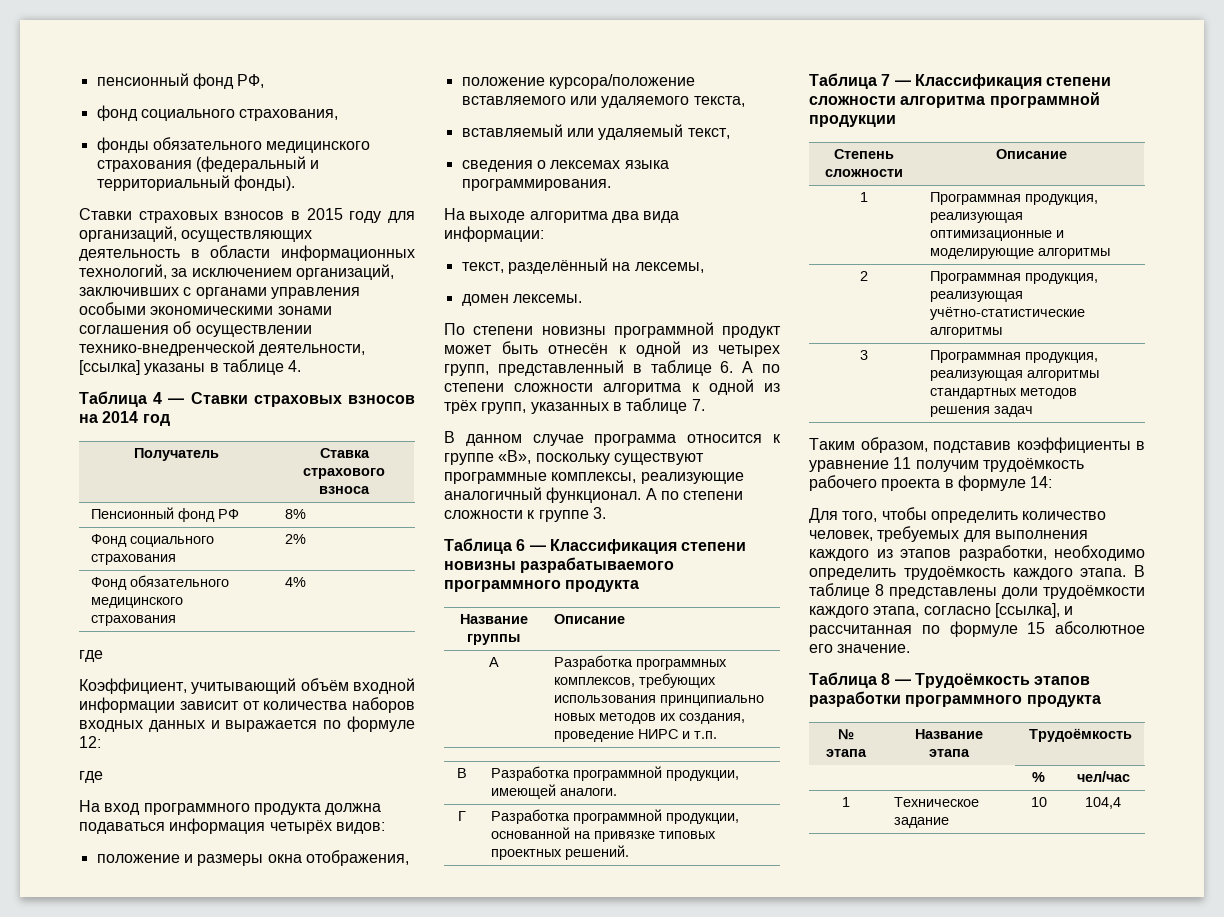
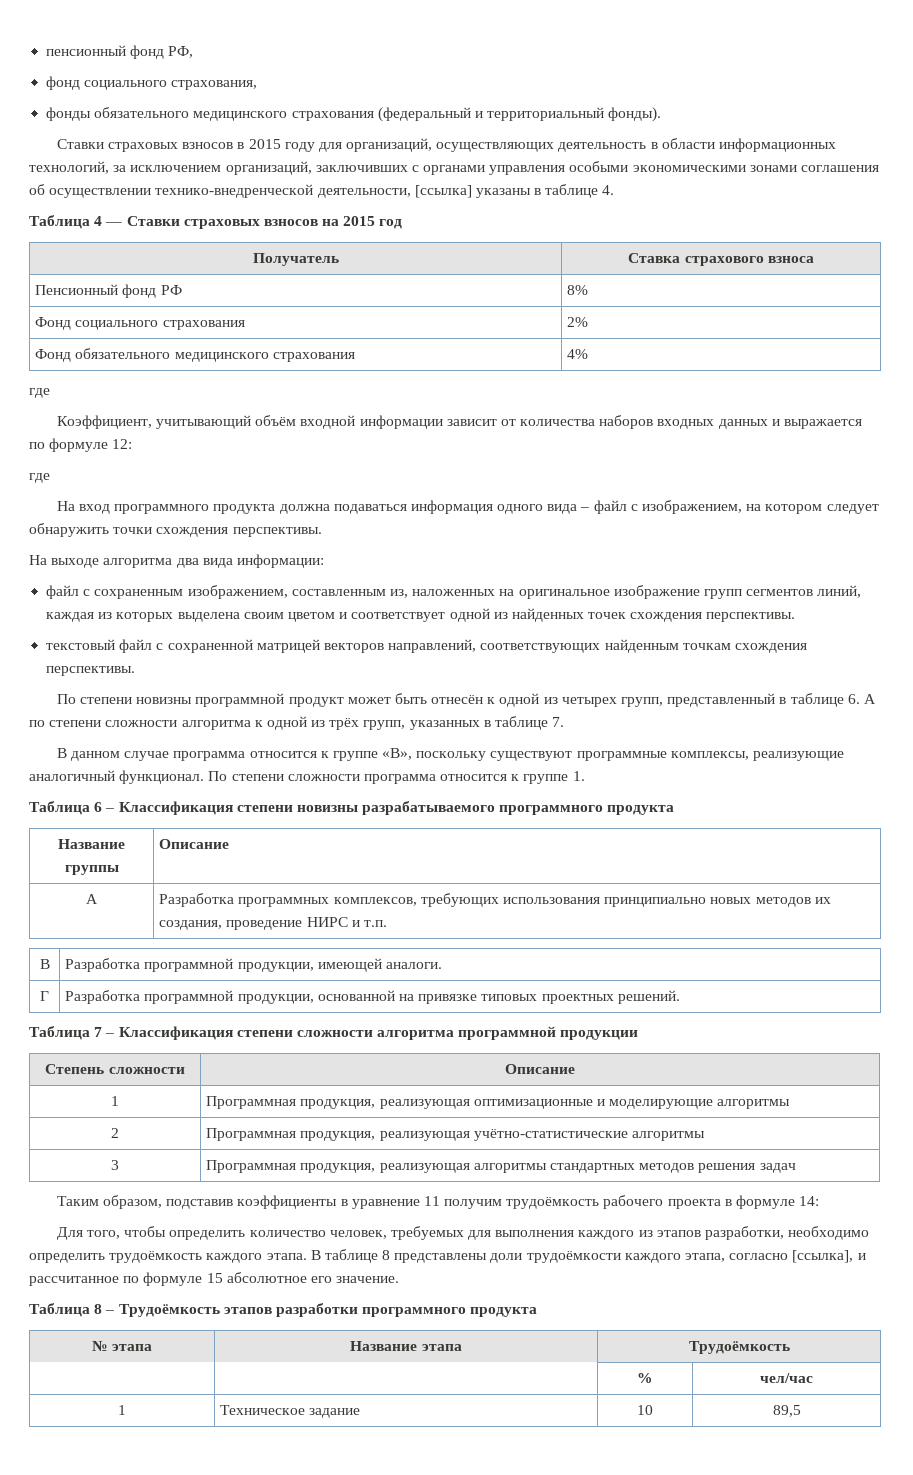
- Таблица 4 — Ставки страховых взносов на 2014 год
+ Таблица 4 — Ставки страховых взносов на 2015 год
- На вход программного продукта должна подаваться информация четырёх видов:
- положение и размеры окна отображения,
- положение курсора/положение вставляемого или удаляемого текста,
- вставляемый или удаляемый текст,
- сведения о лексемах языка программирования.
+ На вход программного продукта должна подаваться информация одного вида – файл с изображением, на котором следует обнаружить точки схождения перспективы.
- текст, разделённый на лексемы,
- домен лексемы.
+ файл с сохраненным изображением, составленным из, наложенных на оригинальное изображение групп сегментов линий, каждая из которых выделена своим цветом и соответствует одной из найденных точек схождения перспективы.
+ текстовый файл с сохраненной матрицей векторов направлений, соответствующих найденным точкам схождения перспективы.
- А по степени сложности к группе 3.
+ По степени сложности программа относится к группе 1.
- Таблица 6 — Классификация степени новизны разрабатываемого программного продукта
+ Таблица 6 – Классификация степени новизны разрабатываемого программного продукта
- Таблица 7 — Классификация степени сложности алгоритма программной продукции
+ Таблица 7 – Классификация степени сложности алгоритма программной продукции
- В таблице 8 представлены доли трудоёмкости каждого этапа, согласно [ссылка], и рассчитанная по формуле 15 абсолютное его значение.
+ В таблице 8 представлены доли трудоёмкости каждого этапа, согласно [ссылка], и рассчитанное по формуле 15 абсолютное его значение.
- Таблица 8 — Трудоёмкость этапов разработки программного продукта
+ Таблица 8 – Трудоёмкость этапов разработки программного продукта
- 1 | Техническое задание | 10 | 104,4
+ 1 | Техническое задание | 10 | 89,5

